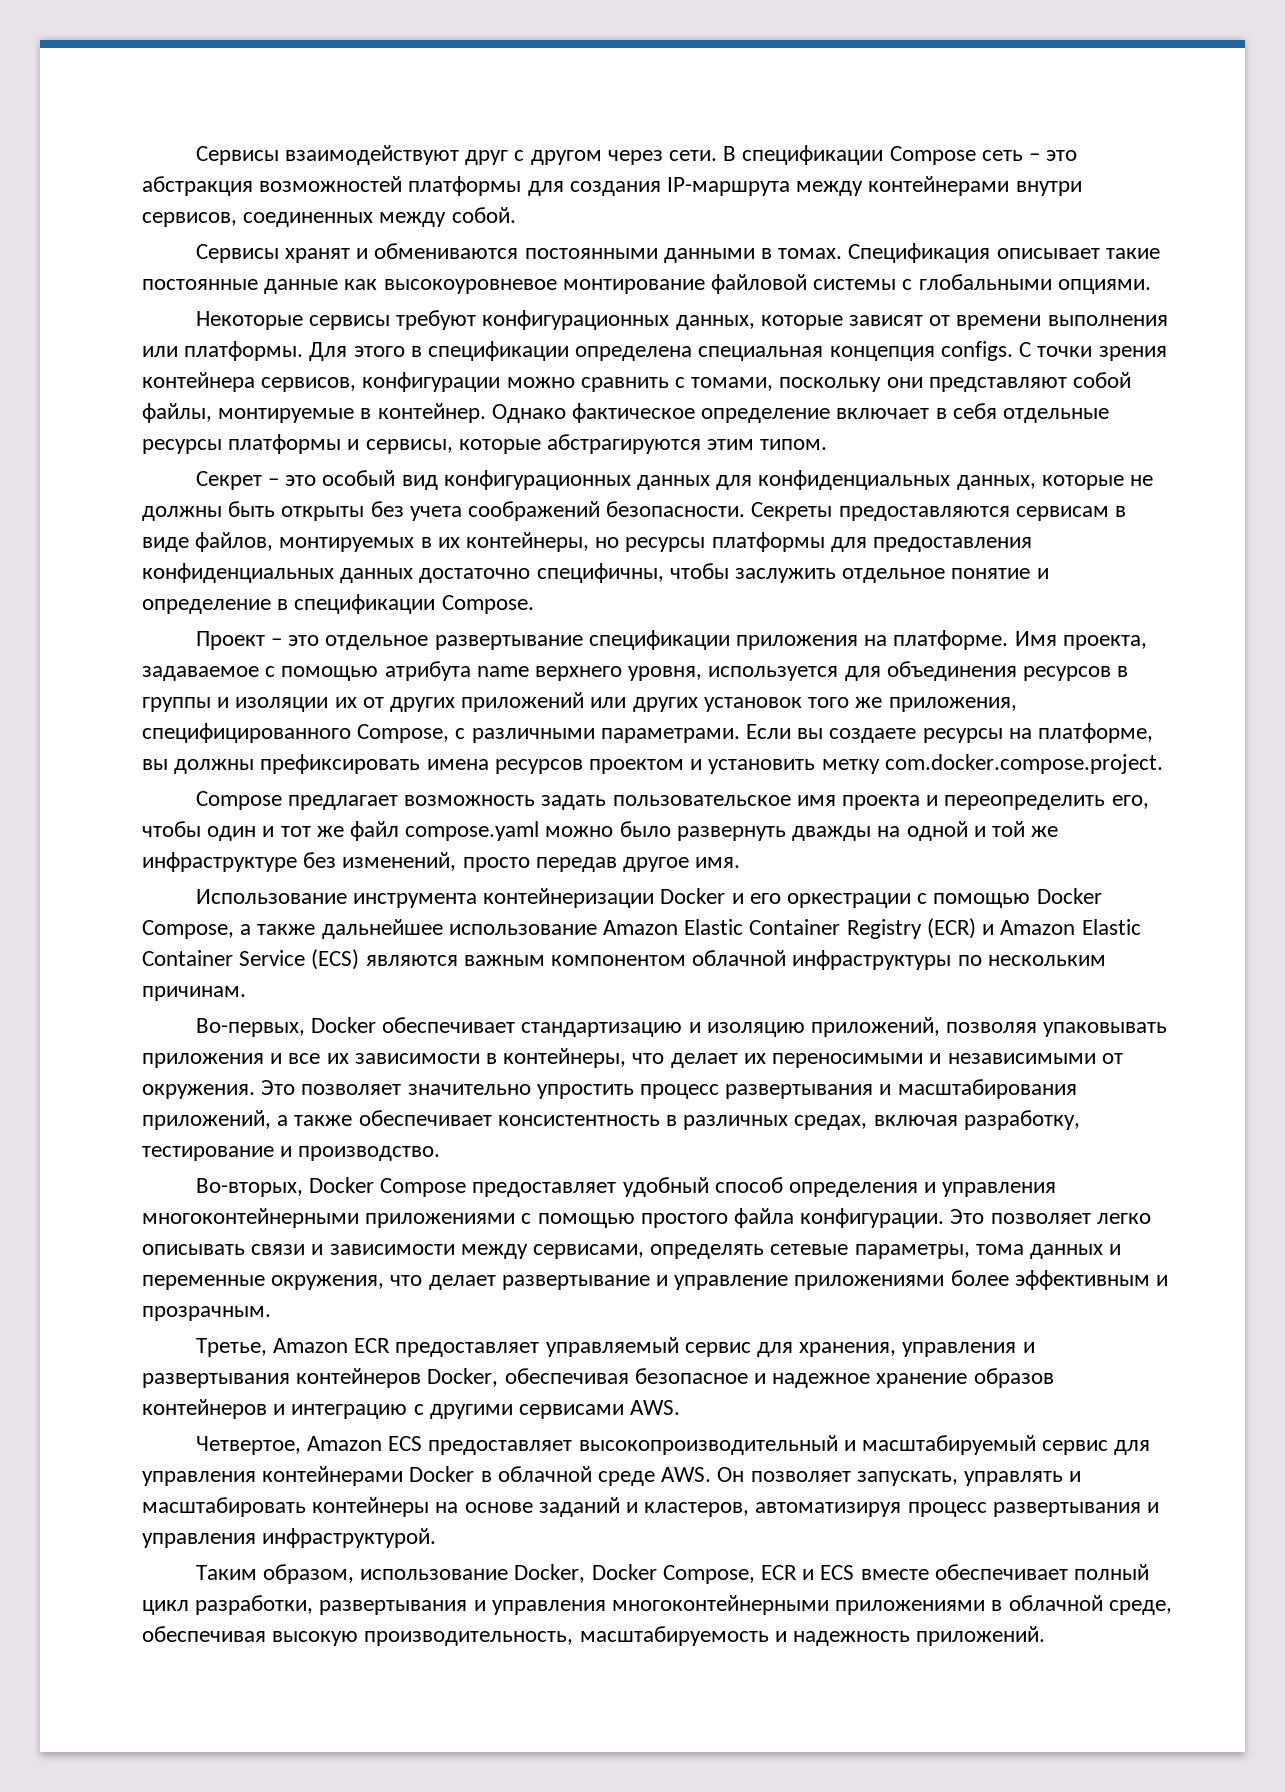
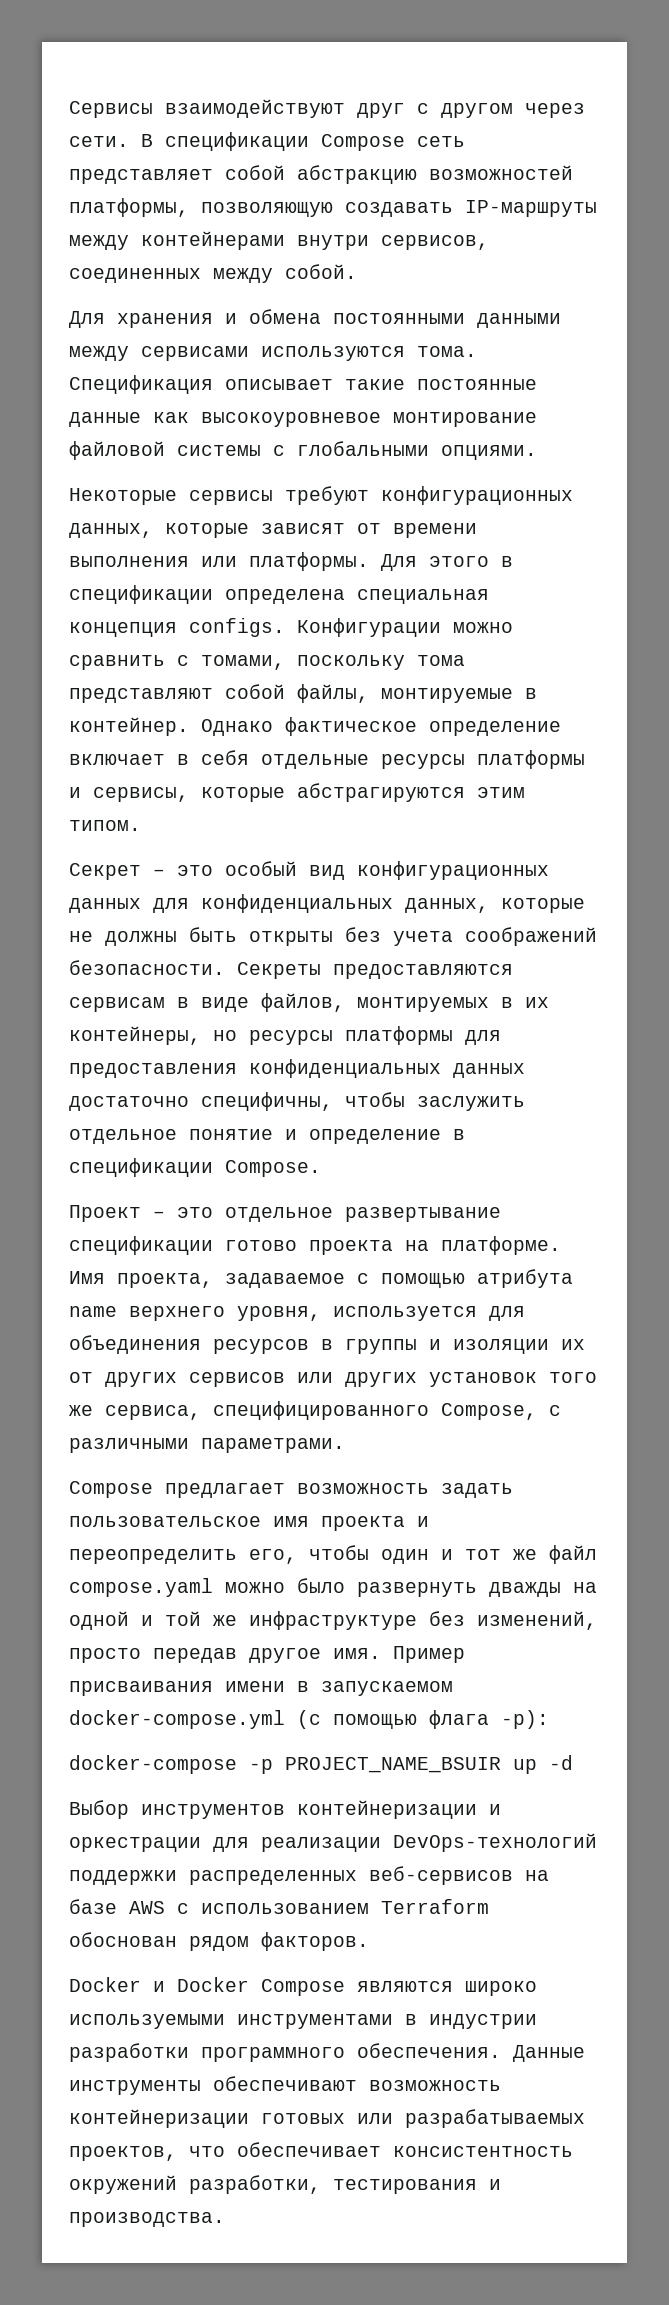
- В спецификации Compose сеть – это абстракция возможностей платформы для создания IP-маршрута между контейнерами внутри сервисов, соединенных между собой.
+ В спецификации Compose сеть представляет собой абстракцию возможностей платформы, позволяющую создавать IP-маршруты между контейнерами внутри сервисов, соединенных между собой.
- Сервисы хранят и обмениваются постоянными данными в томах.
+ Для хранения и обмена постоянными данными между сервисами используются тома.
- С точки зрения контейнера сервисов, конфигурации можно сравнить с томами, поскольку они представляют собой файлы, монтируемые в контейнер.
+ Конфигурации можно сравнить с томами, поскольку тома представляют собой файлы, монтируемые в контейнер.
- Проект – это отдельное развертывание спецификации приложения на платформе.
+ Проект – это отдельное развертывание спецификации готово проекта на платформе.
- Имя проекта, задаваемое с помощью атрибута name верхнего уровня, используется для объединения ресурсов в группы и изоляции их от других приложений или других установок того же приложения, специфицированного Compose, с различными параметрами. Если вы создаете ресурсы на платформе, вы должны префиксировать имена ресурсов проектом и установить метку com.docker.compose.project.
+ Имя проекта, задаваемое с помощью атрибута name верхнего уровня, используется для объединения ресурсов в группы и изоляции их от других сервисов или других установок того же сервиса, специфицированного Compose, с различными параметрами.
- Compose предлагает возможность задать пользовательское имя проекта и переопределить его, чтобы один и тот же файл compose.yaml можно было развернуть дважды на одной и той же инфраструктуре без изменений, просто передав другое имя.
- Использование инструмента контейнеризации Docker и его оркестрации с помощью Docker Compose, а также дальнейшее использование Amazon Elastic Container Registry (ECR) и Amazon Elastic Container Service (ECS) являются важным компонентом облачной инфраструктуры по нескольким причинам.
- Во-первых, Docker обеспечивает стандартизацию и изоляцию приложений, позволяя упаковывать приложения и все их зависимости в контейнеры, что делает их переносимыми и независимыми от окружения. Это позволяет значительно упростить процесс развертывания и масштабирования приложений, а также обеспечивает консистентность в различных средах, включая разработку, тестирование и производство.
- Во-вторых, Docker Compose предоставляет удобный способ определения и управления многоконтейнерными приложениями с помощью простого файла конфигурации. Это позволяет легко описывать связи и зависимости между сервисами, определять сетевые параметры, тома данных и переменные окружения, что делает развертывание и управление приложениями более эффективным и прозрачным.
- Третье, Amazon ECR предоставляет управляемый сервис для хранения, управления и развертывания контейнеров Docker, обеспечивая безопасное и надежное хранение образов контейнеров и интеграцию с другими сервисами AWS.
- Четвертое, Amazon ECS предоставляет высокопроизводительный и масштабируемый сервис для управления контейнерами Docker в облачной среде AWS. Он позволяет запускать, управлять и масштабировать контейнеры на основе заданий и кластеров, автоматизируя процесс развертывания и управления инфраструктурой.
- Таким образом, использование Docker, Docker Compose, ECR и ECS вместе обеспечивает полный цикл разработки, развертывания и управления многоконтейнерными приложениями в облачной среде, обеспечивая высокую производительность, масштабируемость и надежность приложений.
+ Compose предлагает возможность задать пользовательское имя проекта и переопределить его, чтобы один и тот же файл compose.yaml можно было развернуть дважды на одной и той же инфраструктуре без изменений, просто передав другое имя. Пример присваивания имени в запускаемом docker-compose.yml (с помощью флага -p):
+ docker-compose -p PROJECT_NAME_BSUIR up -d
+ Выбор инструментов контейнеризации и оркестрации для реализации DevOps-технологий поддержки распределенных веб-сервисов на базе AWS с использованием Terraform обоснован рядом факторов.
+ Docker и Docker Compose являются широко используемыми инструментами в индустрии разработки программного обеспечения. Данные инструменты обеспечивают возможность контейнеризации готовых или разрабатываемых проектов, что обеспечивает консистентность окружений разработки, тестирования и производства.

